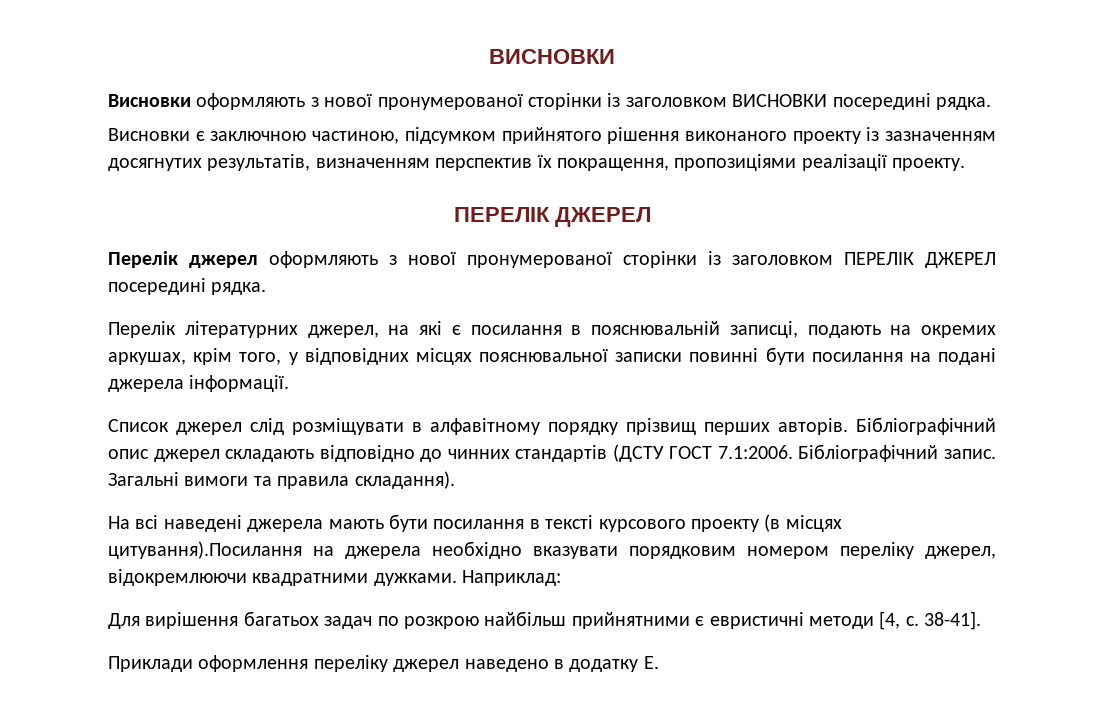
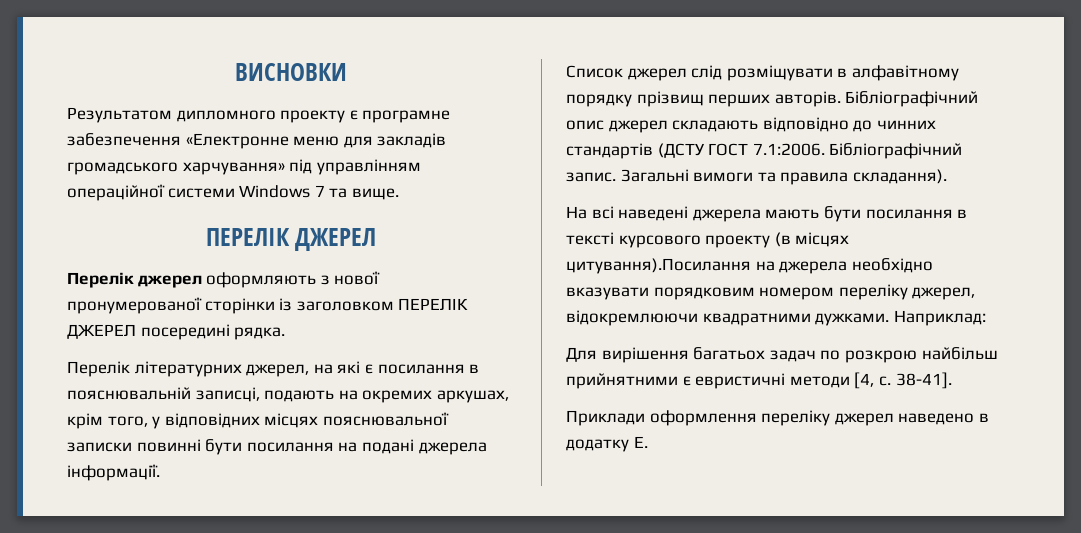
- Висновки оформляють з нової пронумерованої сторінки із заголовком ВИСНОВКИ посередині рядка.
- Висновки є заключною частиною, підсумком прийнятого рішення виконаного проекту із зазначенням досягнутих результатів, визначенням перспектив їх покращення, пропозиціями реалізації проекту.
+ Результатом дипломного проекту є програмне забезпечення «Електронне меню для закладів громадського харчування» під управлінням операційної системи Windows 7 та вище.

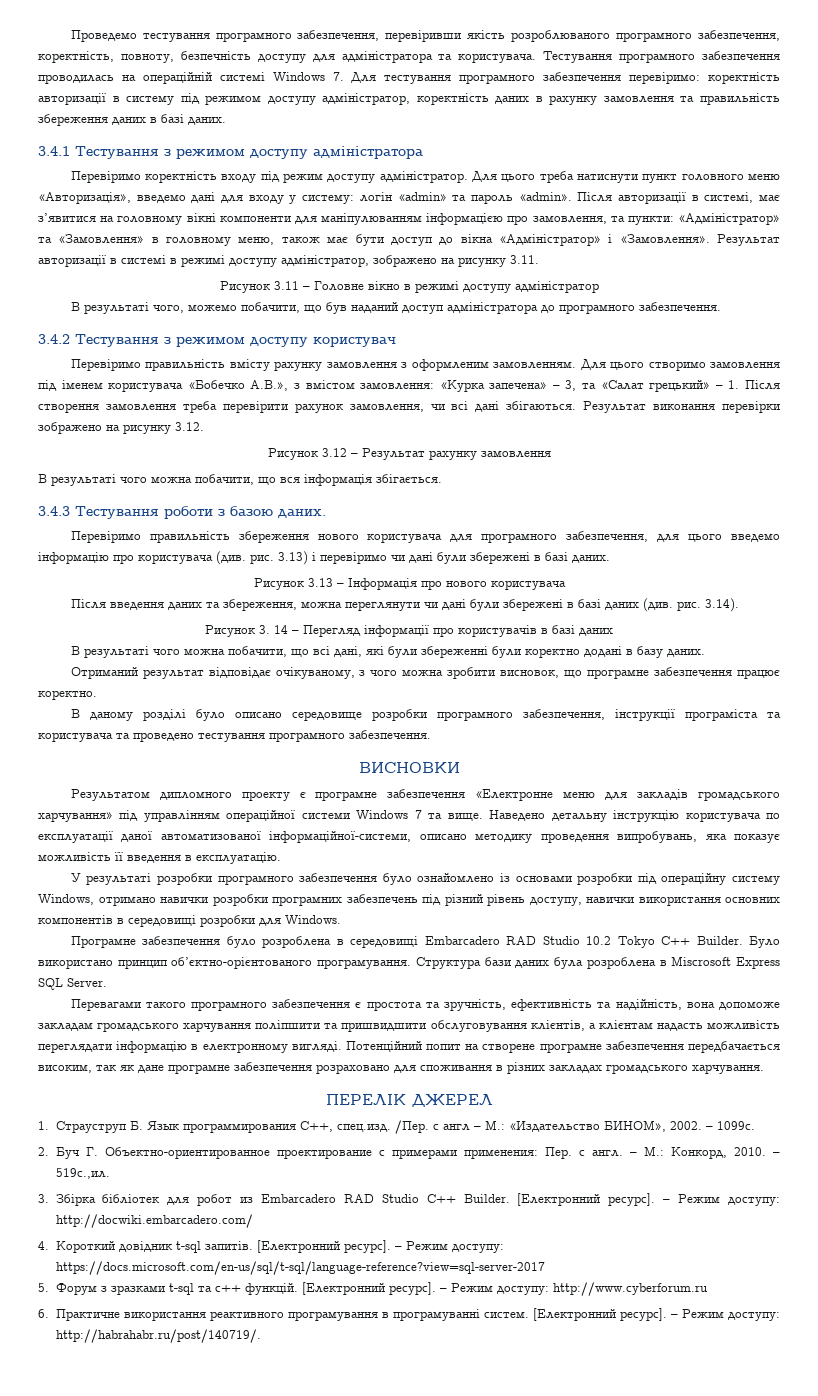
+ Проведемо тестування програмного забезпечення, перевіривши якість розроблюваного програмного забезпечення, коректність, повноту, безпечність доступу для адміністратора та користувача. Тестування програмного забезпечення проводилась на операційній системі Windows 7. Для тестування програмного забезпечення перевіримо: коректність авторизації в систему під режимом доступу адміністратор, коректність даних в рахунку замовлення та правильність збереження даних в базі даних.
+ 3.4.1 Тестування з режимом доступу адміністратора
+ Перевіримо коректність входу під режим доступу адміністратор. Для цього треба натиснути пункт головного меню «Авторизація», введемо дані для входу у систему: логін «admin» та пароль «admin». Після авторизації в системі, має з’явитися на головному вікні компоненти для маніпулюванням інформацією про замовлення, та пункти: «Адміністратор» та «Замовлення» в головному меню, також має бути доступ до вікна «Адміністратор» і «Замовлення». Результат авторизації в системі в режимі доступу адміністратор, зображено на рисунку 3.11.
+ Рисунок 3.11 – Головне вікно в режимі доступу адміністратор
+ В результаті чого, можемо побачити, що був наданий доступ адміністратора до програмного забезпечення.
+ 3.4.2 Тестування з режимом доступу користувач
+ Перевіримо правильність вмісту рахунку замовлення з оформленим замовленням. Для цього створимо замовлення під іменем користувача «Бобечко А.В.», з вмістом замовлення: «Курка запечена» – 3, та «Салат грецький» – 1. Після створення замовлення треба перевірити рахунок замовлення, чи всі дані збігаються. Результат виконання перевірки зображено на рисунку 3.12.
+ Рисунок 3.12 – Результат рахунку замовлення
+ В результаті чого можна побачити, що вся інформація збігається.
+ 3.4.3 Тестування роботи з базою даних.
+ Перевіримо правильність збереження нового користувача для програмного забезпечення, для цього введемо інформацію про користувача (див. рис. 3.13) і перевіримо чи дані були збережені в базі даних.
+ Рисунок 3.13 – Інформація про нового користувача
+ Після введення даних та збереження, можна переглянути чи дані були збережені в базі даних (див. рис. 3.14).
+ Рисунок 3. 14 – Перегляд інформації про користувачів в базі даних
+ В результаті чого можна побачити, що всі дані, які були збереженні були коректно додані в базу даних.
+ Отриманий результат відповідає очікуваному, з чого можна зробити висновок, що програмне забезпечення працює коректно.
+ В даному розділі було описано середовище розробки програмного забезпечення, інструкції програміста та користувача та проведено тестування програмного забезпечення.
- Результатом дипломного проекту є програмне забезпечення «Електронне меню для закладів громадського харчування» під управлінням операційної системи Windows 7 та вище.
+ Результатом дипломного проекту є програмне забезпечення «Електронне меню для закладів громадського харчування» під управлінням операційної системи Windows 7 та вище. Наведено детальну інструкцію користувача по експлуатації даної автоматизованої інформаційної-системи, описано методику проведення випробувань, яка показує можливість її введення в експлуатацію.
+ У результаті розробки програмного забезпечення було ознайомлено із основами розробки під операційну систему Windows, отримано навички розробки програмних забезпечень під різний рівень доступу, навички використання основних компонентів в середовищі розробки для Windows.
+ Програмне забезпечення було розроблена в середовищі Embarcadero RAD Studio 10.2 Tokyo С++ Builder. Було використано принцип об’єктно-орієнтованого програмування. Структура бази даних була розроблена в Miscrosoft Express SQL Server.
+ Перевагами такого програмного забезпечення є простота та зручність, ефективність та надійність, вона допоможе закладам громадського харчування поліпшити та пришвидшити обслуговування клієнтів, а клієнтам надасть можливість переглядати інформацію в електронному вигляді. Потенційний попит на створене програмне забезпечення передбачається високим, так як дане програмне забезпечення розраховано для споживання в різних закладах громадського харчування.
  ПЕРЕЛІК ДЖЕРЕЛ
- Перелік джерел оформляють з нової пронумерованої сторінки із заголовком ПЕРЕЛІК ДЖЕРЕЛ посередині рядка.
- Перелік літературних джерел, на які є посилання в пояснювальній записці, подають на окремих аркушах, крім того, у відповідних місцях пояснювальної записки повинні бути посилання на подані джерела інформації.
- Список джерел слід розміщувати в алфавітному порядку прізвищ перших авторів. Бібліографічний опис джерел складають відповідно до чинних стандартів (ДСТУ ГОСТ 7.1:2006. Бібліографічний запис. Загальні вимоги та правила складання).
- На всі наведені джерела мають бути посилання в тексті курсового проекту (в місцях цитування).Посилання на джерела необхідно вказувати порядковим номером переліку джерел, відокремлюючи квадратними дужками. Наприклад:
- Для вирішення багатьох задач по розкрою найбільш прийнятними є евристичні методи [4, с. 38-41].
- Приклади оформлення переліку джерел наведено в додатку Е.
+ 1. Страуструп Б. Язык программирования С++, спец.изд. /Пер. с англ – М.: «Издательство БИНОМ», 2002. – 1099с.
+ 2. Буч Г. Объектно-ориентированное проектирование с примерами применения: Пер. с англ. – М.: Конкорд, 2010. – 519с.,ил.
+ 3. Збірка бібліотек для робот из Embarcadero RAD Studio C++ Builder. [Електронний ресурс]. – Режим доступу: http://docwiki.embarcadero.com/
+ 4. Короткий довідник t-sql запитів. [Електронний ресурс]. – Режим доступу: https://docs.microsoft.com/en-us/sql/t-sql/language-reference?view=sql-server-2017
+ 5. Форум з зразками t-sql та с++ функцій. [Електронний ресурс]. – Режим доступу: http://www.cyberforum.ru
+ 6. Практичне використання реактивного програмування в програмуванні систем. [Електронний ресурс]. – Режим доступу: http://habrahabr.ru/post/140719/.

